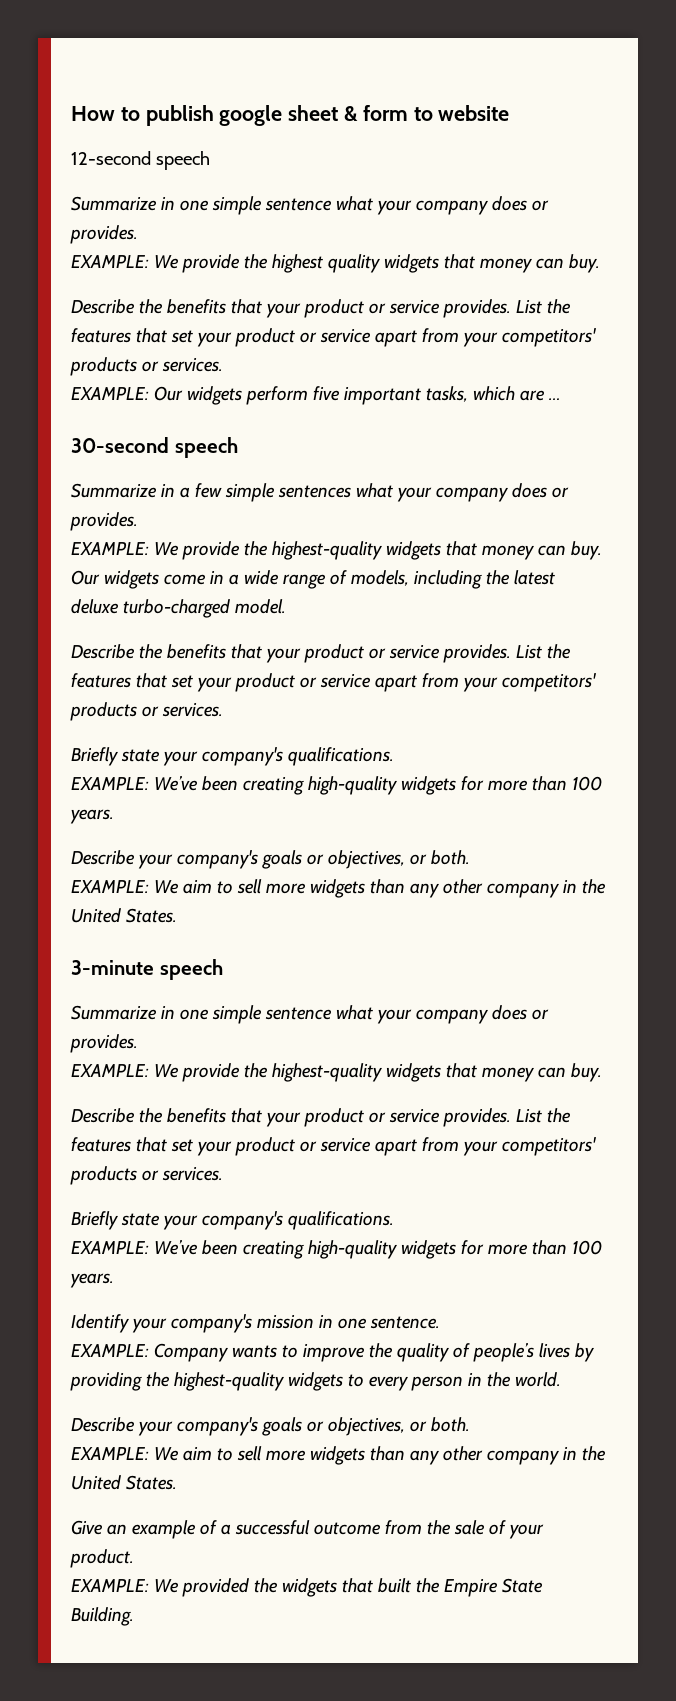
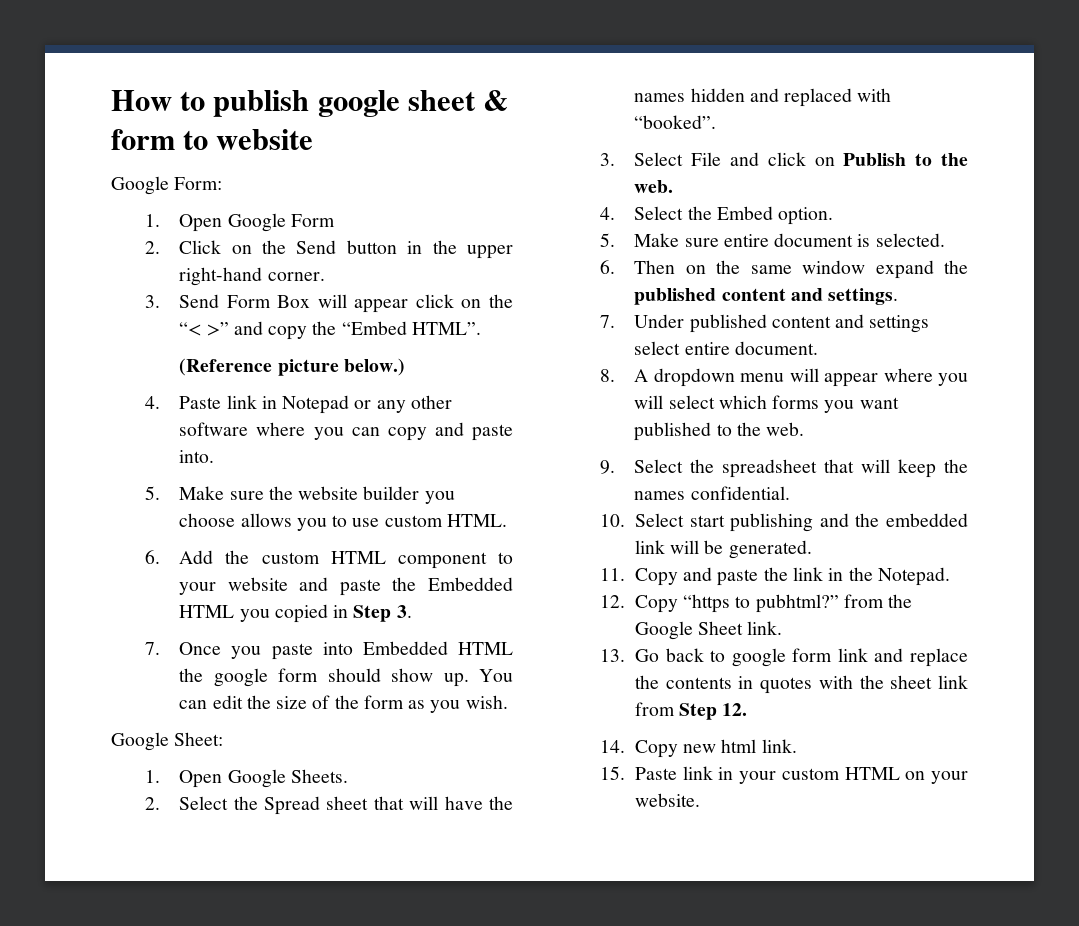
- 12-second speech
- Summarize in one simple sentence what your company does or provides.
- EXAMPLE: We provide the highest quality widgets that money can buy.
- Describe the benefits that your product or service provides. List the features that set your product or service apart from your competitors' products or services.
- EXAMPLE: Our widgets perform five important tasks, which are …
- 30-second speech
- Summarize in a few simple sentences what your company does or provides.
- EXAMPLE: We provide the highest-quality widgets that money can buy. Our widgets come in a wide range of models, including the latest deluxe turbo-charged model.
- Describe the benefits that your product or service provides. List the features that set your product or service apart from your competitors' products or services.
- Briefly state your company's qualifications.
- EXAMPLE: We’ve been creating high-quality widgets for more than 100 years.
- Describe your company's goals or objectives, or both.
- EXAMPLE: We aim to sell more widgets than any other company in the United States.
- 3-minute speech
- Summarize in one simple sentence what your company does or provides.
- EXAMPLE: We provide the highest-quality widgets that money can buy.
- Describe the benefits that your product or service provides. List the features that set your product or service apart from your competitors' products or services.
- Briefly state your company's qualifications.
- EXAMPLE: We’ve been creating high-quality widgets for more than 100 years.
- Identify your company's mission in one sentence.
- EXAMPLE: Company wants to improve the quality of people’s lives by providing the highest-quality widgets to every person in the world.
- Describe your company's goals or objectives, or both.
- EXAMPLE: We aim to sell more widgets than any other company in the United States.
- Give an example of a successful outcome from the sale of your product.
- EXAMPLE: We provided the widgets that built the Empire State Building.
+ Google Form:
+ 1. Open Google Form
+ 2. Click on the Send button in the upper right-hand corner.
+ 3. Send Form Box will appear click on the “< >” and copy the “Embed HTML”.
+ (Reference picture below.)
+ 4. Paste link in Notepad or any other software where you can copy and paste into.
+ 5. Make sure the website builder you choose allows you to use custom HTML.
+ 6. Add the custom HTML component to your website and paste the Embedded HTML you copied in Step 3.
+ 7. Once you paste into Embedded HTML the google form should show up. You can edit the size of the form as you wish.
+ Google Sheet:
+ 1. Open Google Sheets.
+ 2. Select the Spread sheet that will have the names hidden and replaced with “booked”.
+ 3. Select File and click on Publish to the web.
+ 4. Select the Embed option.
+ 5. Make sure entire document is selected.
+ 6. Then on the same window expand the published content and settings.
+ 7. Under published content and settings select entire document.
+ 8. A dropdown menu will appear where you will select which forms you want published to the web.
+ 9. Select the spreadsheet that will keep the names confidential.
+ 10. Select start publishing and the embedded link will be generated.
+ 11. Copy and paste the link in the Notepad.
+ 12. Copy “https to pubhtml?” from the Google Sheet link.
+ 13. Go back to google form link and replace the contents in quotes with the sheet link from Step 12.
+ 14. Copy new html link.
+ 15. Paste link in your custom HTML on your website.

